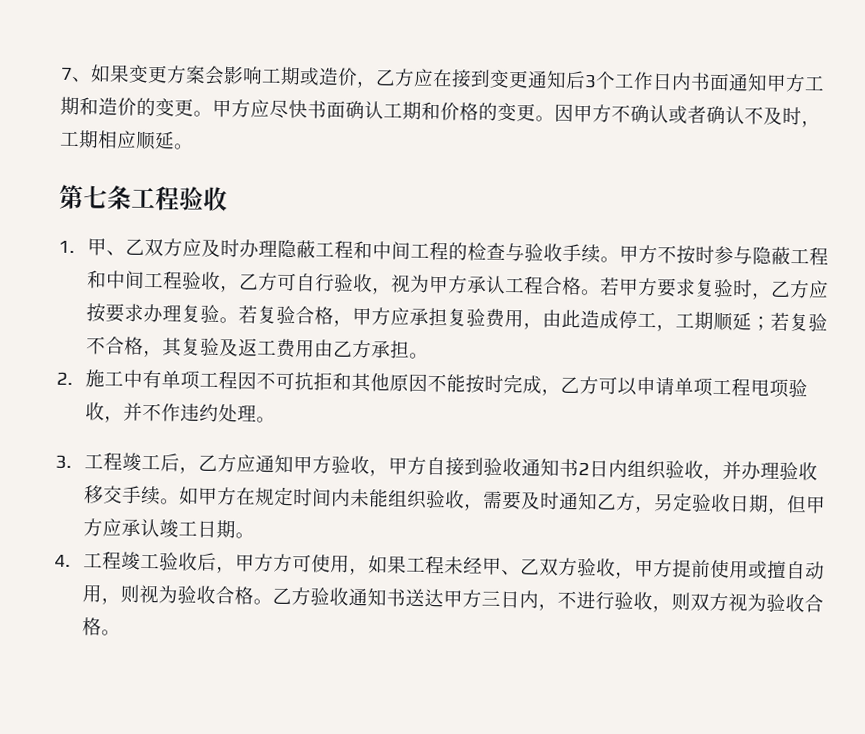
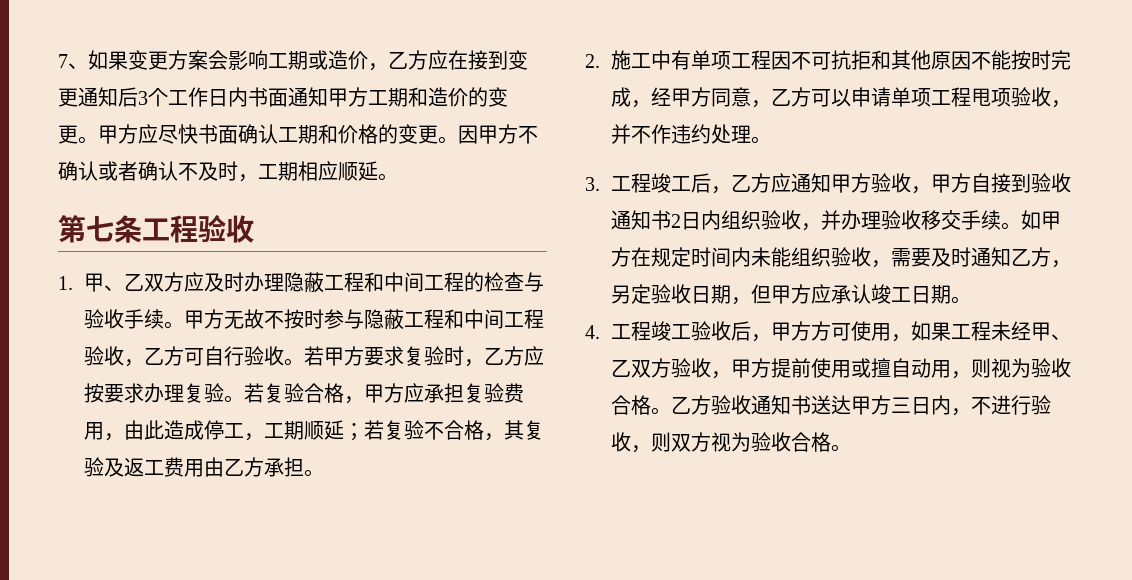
- 甲方不按时参与隐蔽工程和中间工程验收，乙方可自行验收，视为甲方承认工程合格。
+ 甲方无故不按时参与隐蔽工程和中间工程验收，乙方可自行验收。
- 2.施工中有单项工程因不可抗拒和其他原因不能按时完成，乙方可以申请单项工程甩项验收，并不作违约处理。
+ 2.施工中有单项工程因不可抗拒和其他原因不能按时完成，经甲方同意，乙方可以申请单项工程甩项验收，并不作违约处理。

